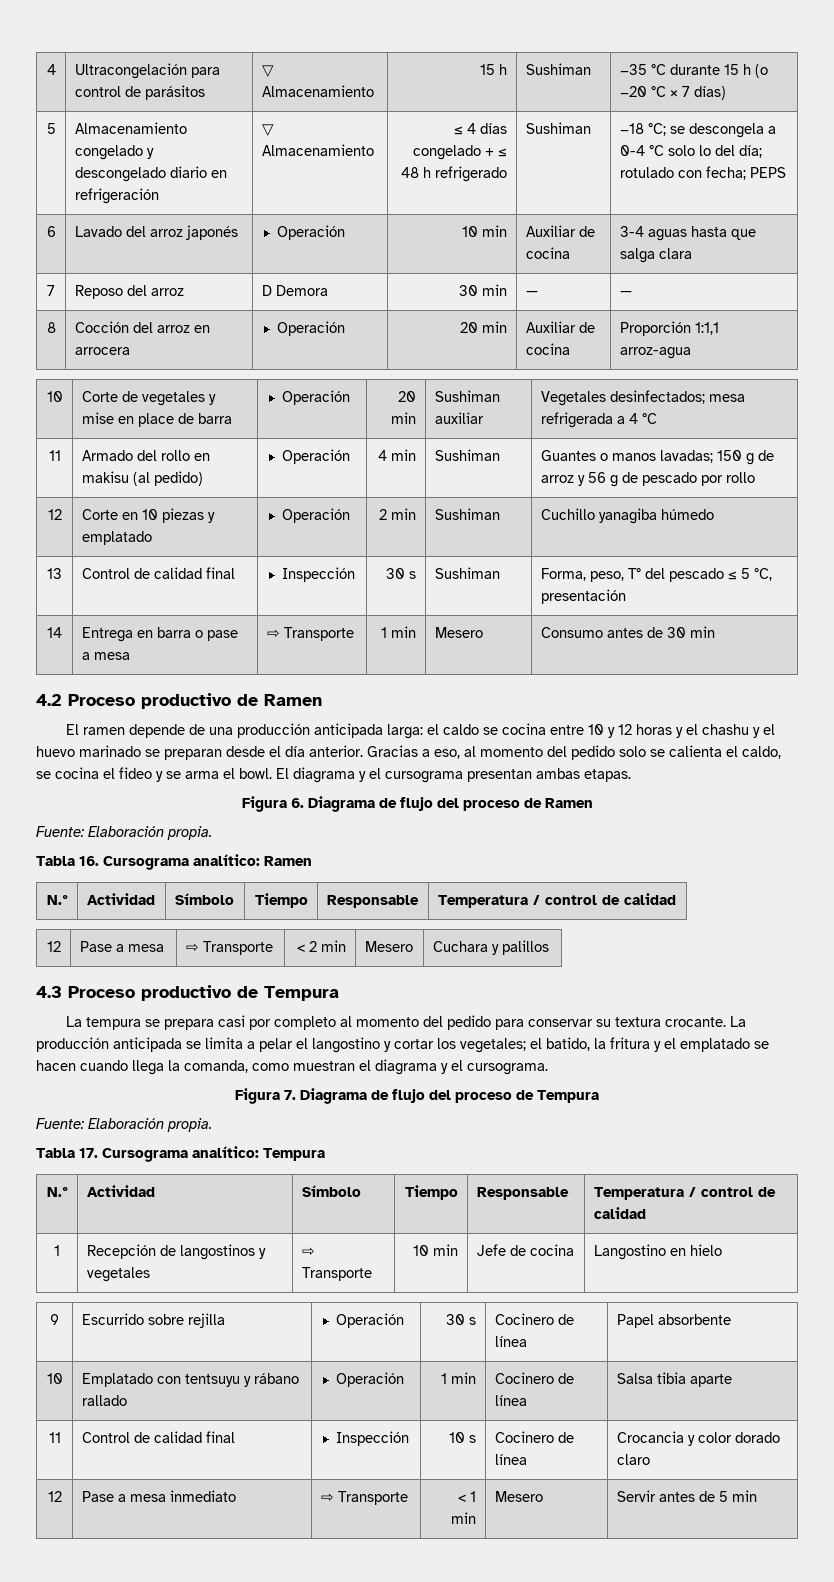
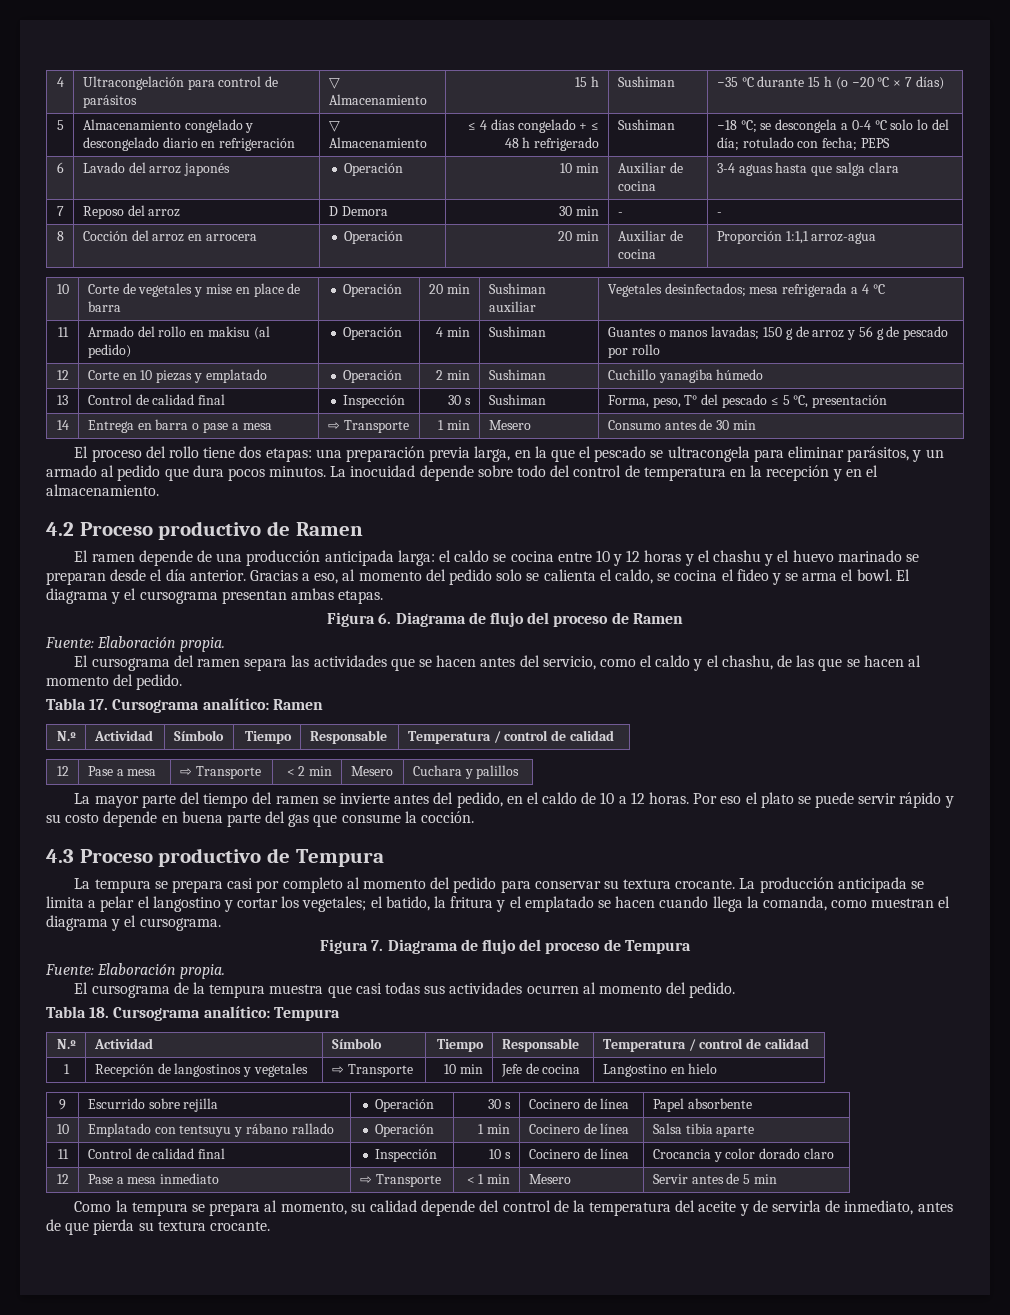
- 7 | Reposo del arroz | D Demora | 30 min | — | —
+ 7 | Reposo del arroz | D Demora | 30 min | - | -
+ El proceso del rollo tiene dos etapas: una preparación previa larga, en la que el pescado se ultracongela para eliminar parásitos, y un armado al pedido que dura pocos minutos. La inocuidad depende sobre todo del control de temperatura en la recepción y en el almacenamiento.
- Tabla 16. Cursograma analítico: Ramen
+ El cursograma del ramen separa las actividades que se hacen antes del servicio, como el caldo y el chashu, de las que se hacen al momento del pedido.
+ Tabla 17. Cursograma analítico: Ramen
+ La mayor parte del tiempo del ramen se invierte antes del pedido, en el caldo de 10 a 12 horas. Por eso el plato se puede servir rápido y su costo depende en buena parte del gas que consume la cocción.
- Tabla 17. Cursograma analítico: Tempura
+ El cursograma de la tempura muestra que casi todas sus actividades ocurren al momento del pedido.
+ Tabla 18. Cursograma analítico: Tempura
+ Como la tempura se prepara al momento, su calidad depende del control de la temperatura del aceite y de servirla de inmediato, antes de que pierda su textura crocante.

